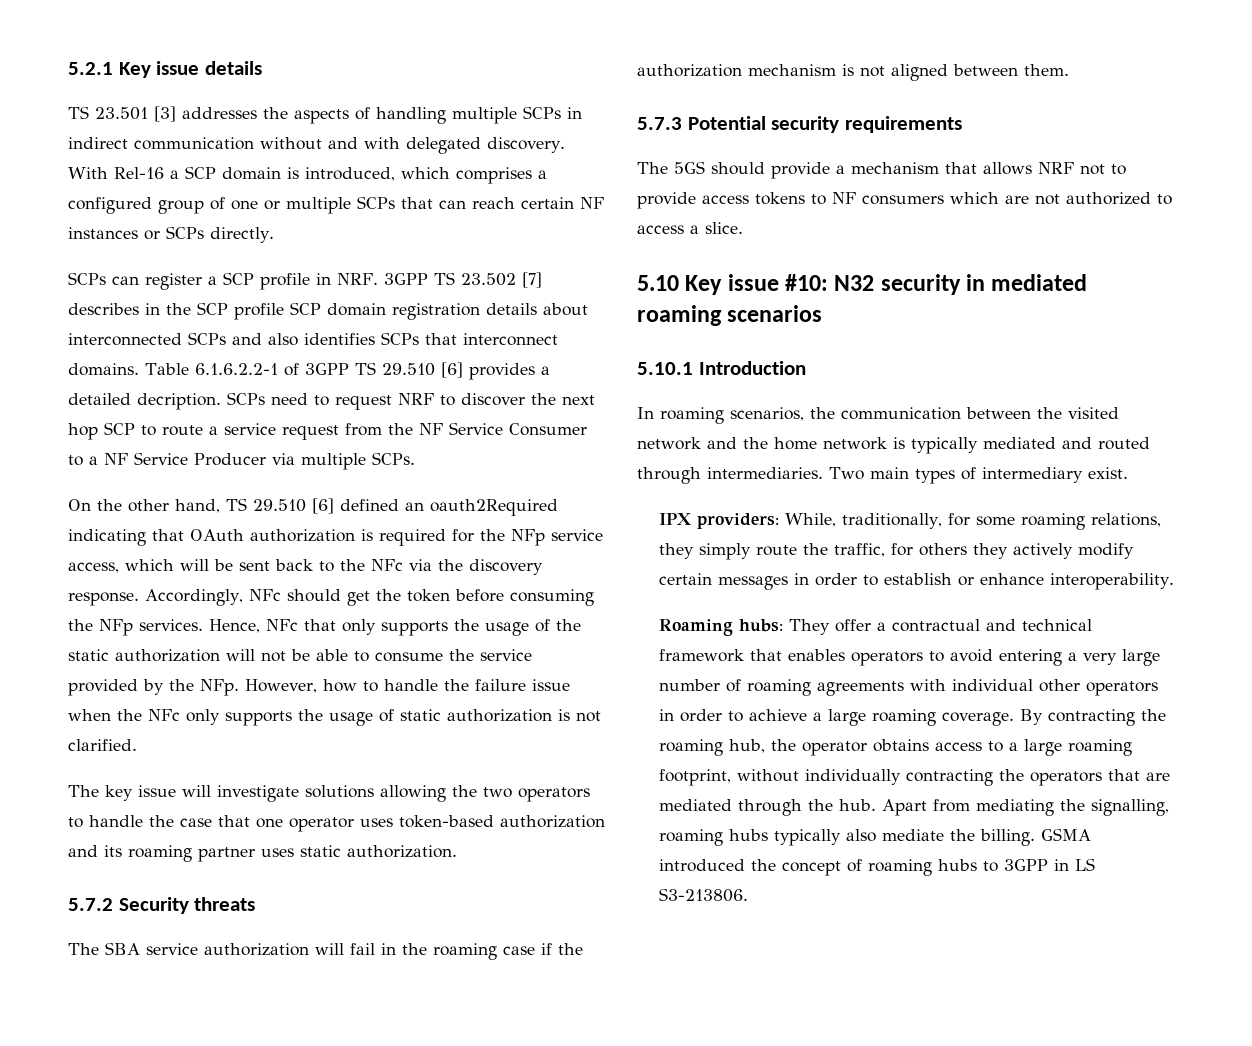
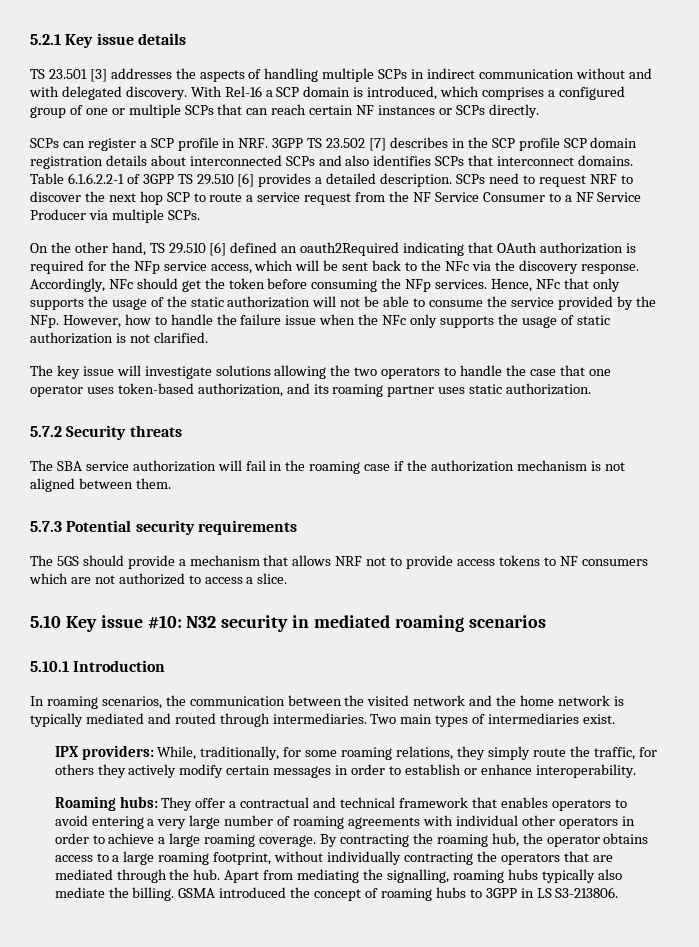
- Table 6.1.6.2.2-1 of 3GPP TS 29.510 [6] provides a detailed decription.
+ Table 6.1.6.2.2-1 of 3GPP TS 29.510 [6] provides a detailed description.
- The key issue will investigate solutions allowing the two operators to handle the case that one operator uses token-based authorization and its roaming partner uses static authorization.
+ The key issue will investigate solutions allowing the two operators to handle the case that one operator uses token-based authorization, and its roaming partner uses static authorization.
- Two main types of intermediary exist.
+ Two main types of intermediaries exist.

